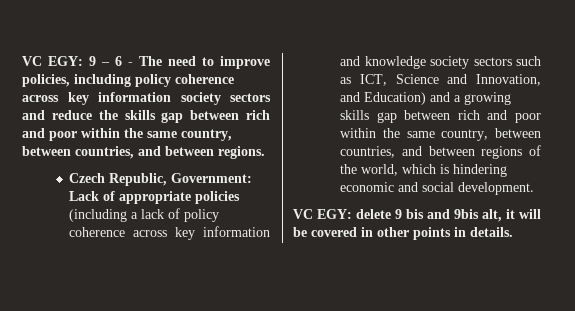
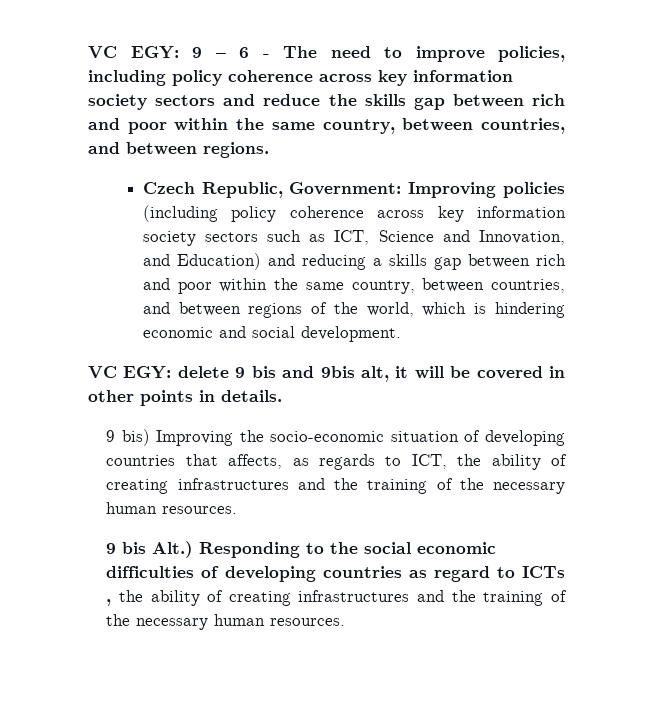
- Czech Republic, Government: Lack of appropriate policies (including a lack of policy coherence across key information and knowledge society sectors such as ICT, Science and Innovation, and Education) and a growing skills gap between rich and poor within the same country, between countries, and between regions of the world, which is hindering economic and social development.
+ Czech Republic, Government: Improving policies (including policy coherence across key information society sectors such as ICT, Science and Innovation, and Education) and reducing a skills gap between rich and poor within the same country, between countries, and between regions of the world, which is hindering economic and social development.
+ 9 bis) Improving the socio-economic situation of developing countries that affects, as regards to ICT, the ability of creating infrastructures and the training of the necessary human resources.
+ 9 bis Alt.) Responding to the social economic difficulties of developing countries as regard to ICTs , the ability of creating infrastructures and the training of the necessary human resources.

